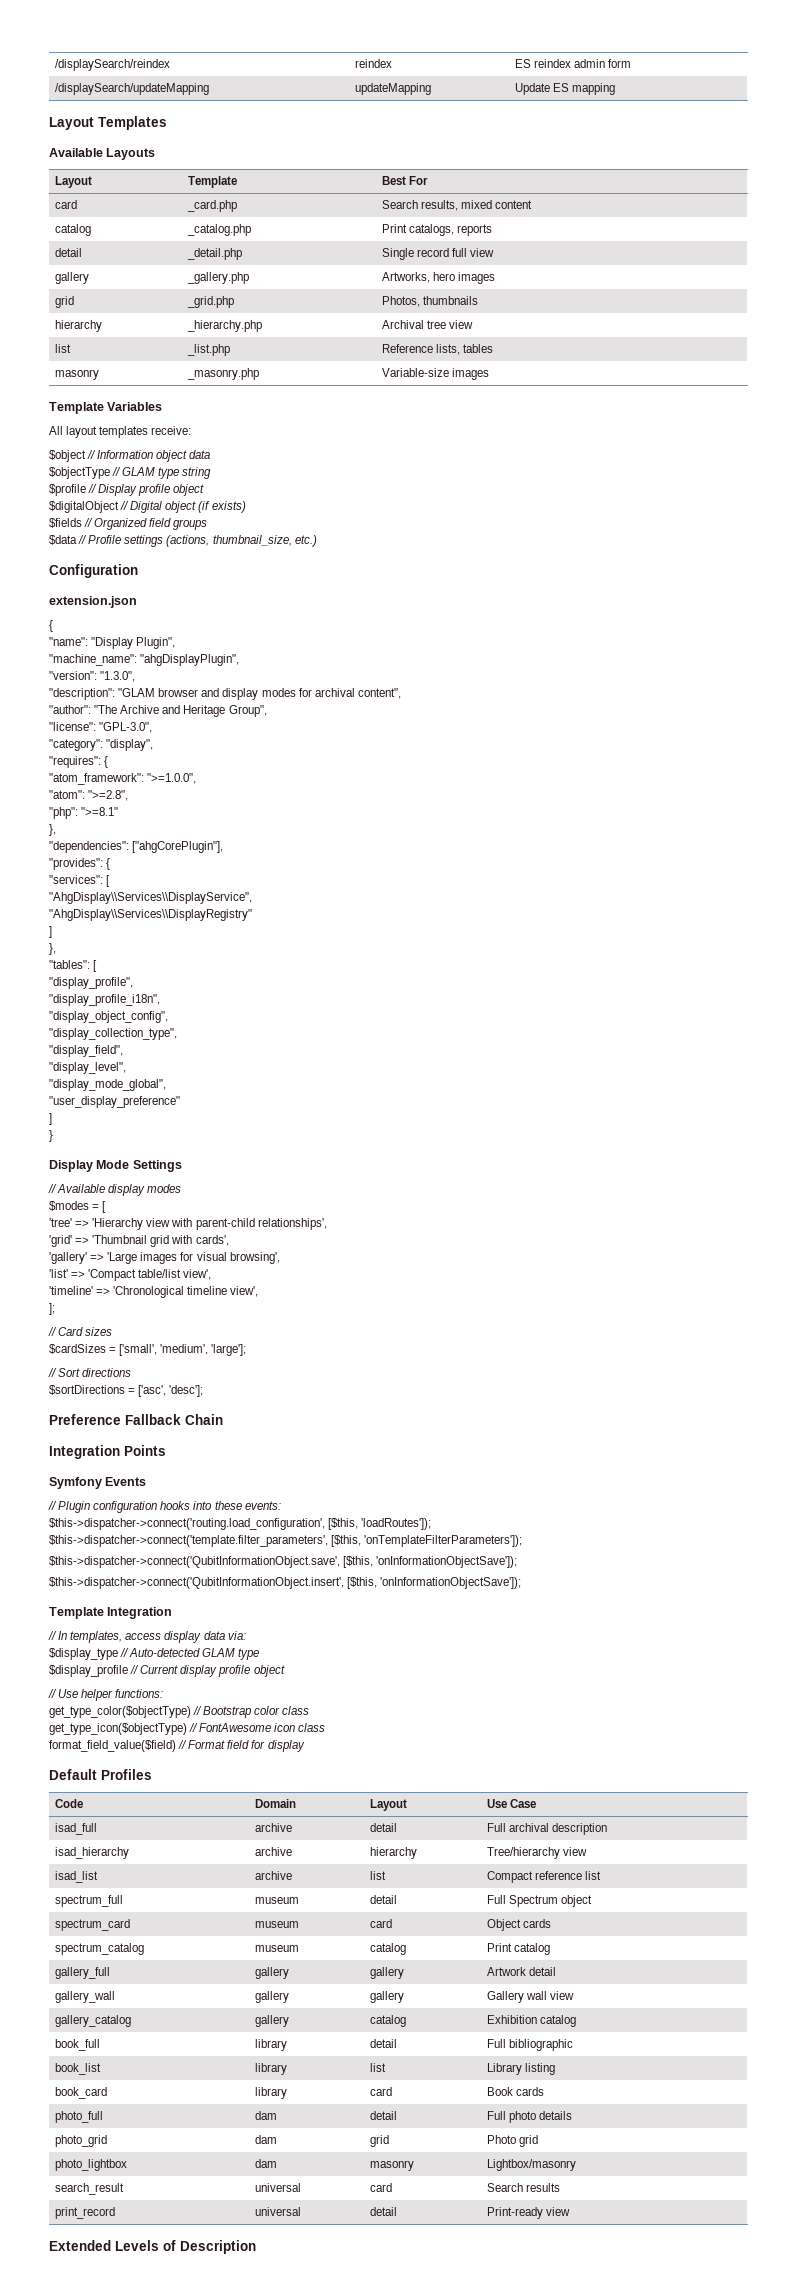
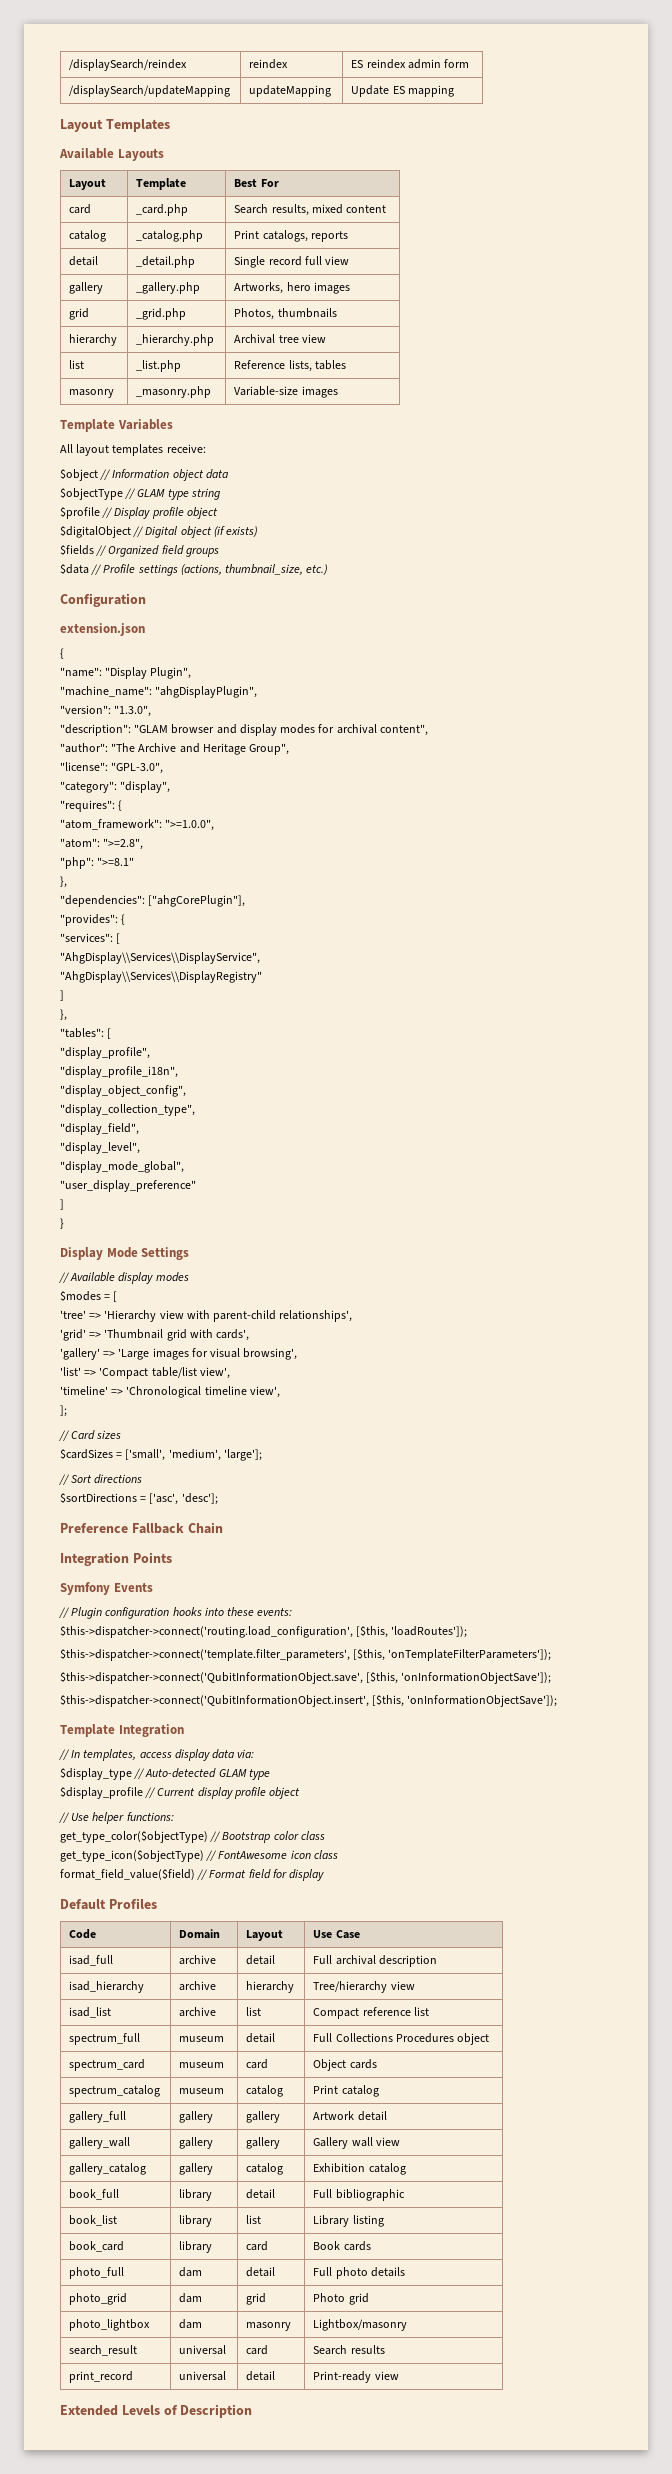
- spectrum_full | museum | detail | Full Spectrum object
+ spectrum_full | museum | detail | Full Collections Procedures object

